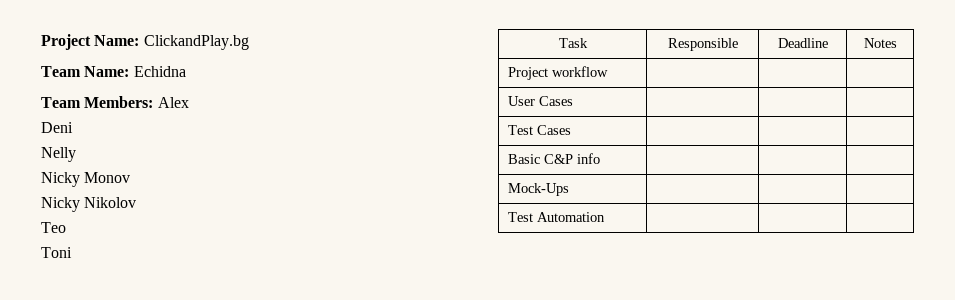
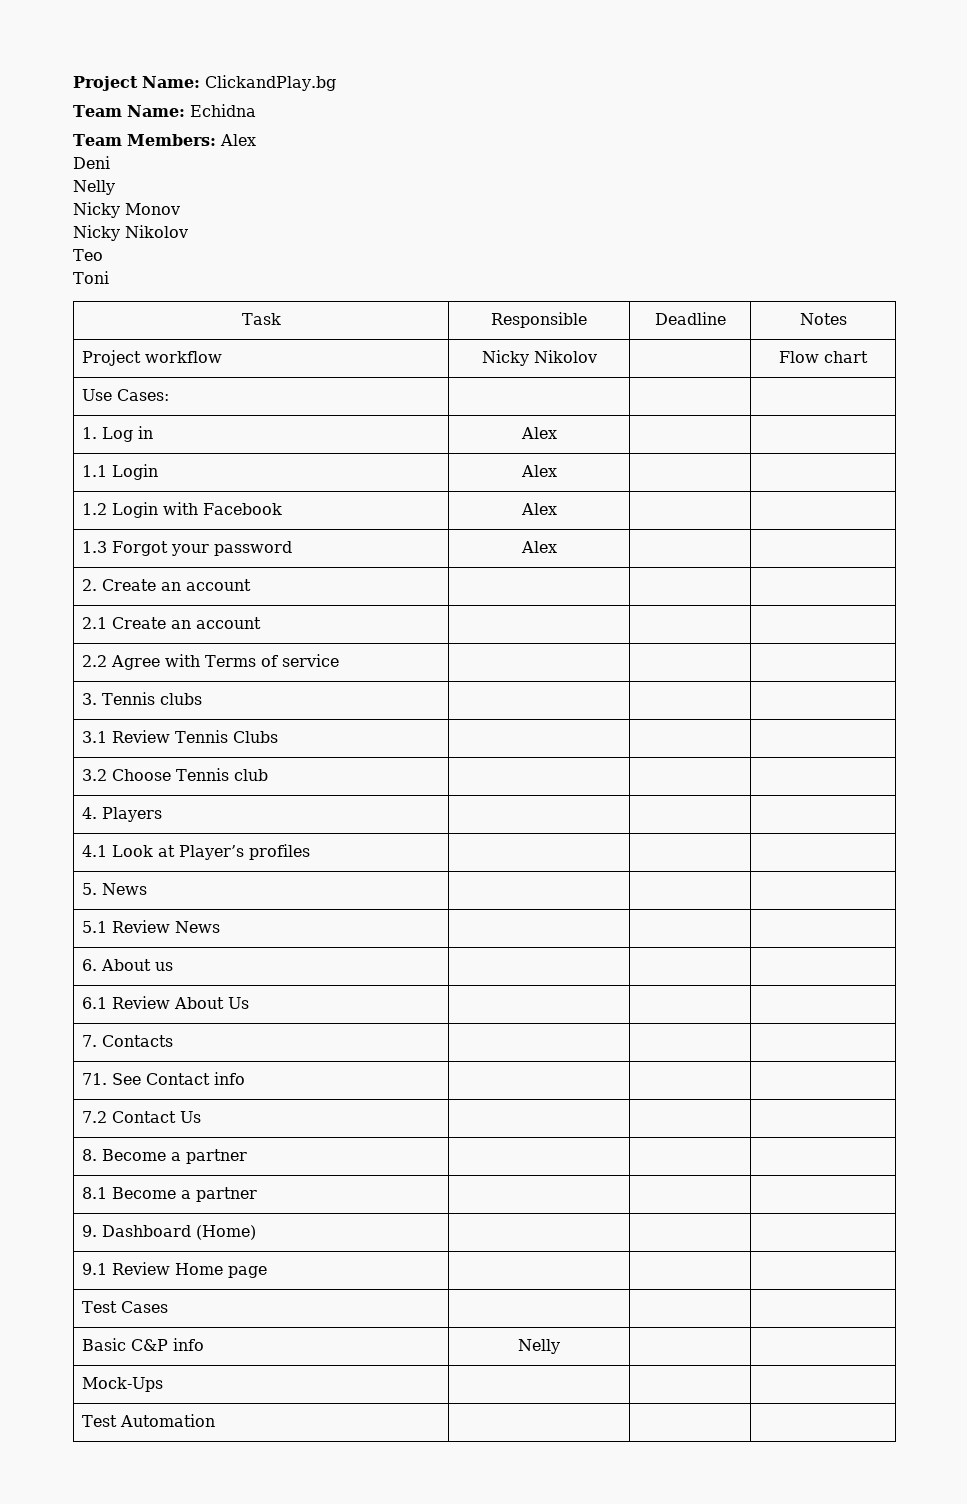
- Project workflow | | |
- User Cases | | |
+ Project workflow | Nicky Nikolov | | Flow chart
+ Use Cases: | | |
+ 1. Log in | Alex | |
+ 1.1 Login | Alex | |
+ 1.2 Login with Facebook | Alex | |
+ 1.3 Forgot your password | Alex | |
+ 2. Create an account | | |
+ 2.1 Create an account | | |
+ 2.2 Agree with Terms of service | | |
+ 3. Tennis clubs | | |
+ 3.1 Review Tennis Clubs | | |
+ 3.2 Choose Tennis club | | |
+ 4. Players | | |
+ 4.1 Look at Player’s profiles | | |
+ 5. News | | |
+ 5.1 Review News | | |
+ 6. About us | | |
+ 6.1 Review About Us | | |
+ 7. Contacts | | |
+ 71. See Contact info | | |
+ 7.2 Contact Us | | |
+ 8. Become a partner | | |
+ 8.1 Become a partner | | |
+ 9. Dashboard (Home) | | |
+ 9.1 Review Home page | | |
- Basic C&P info | | |
+ Basic C&P info | Nelly | |

